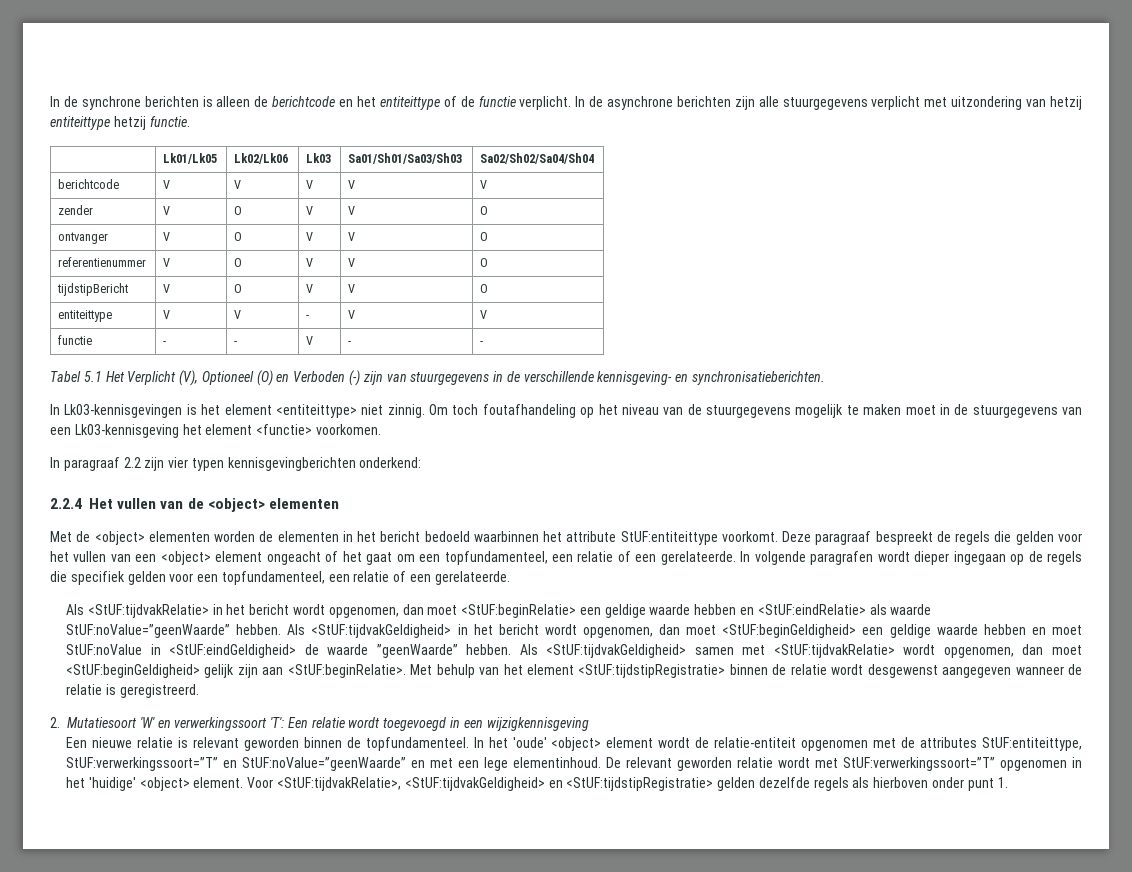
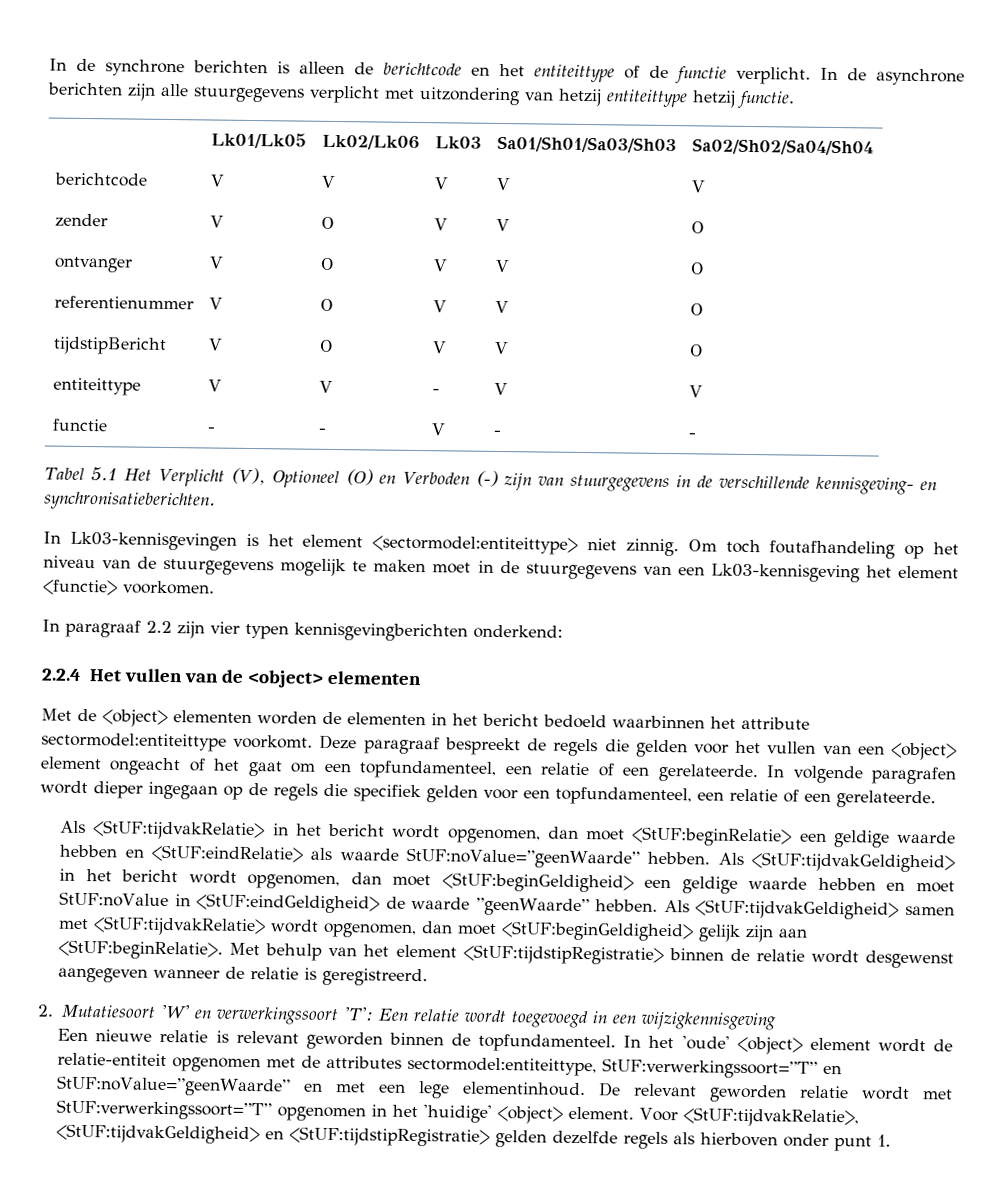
- In Lk03-kennisgevingen is het element <entiteittype> niet zinnig.
+ In Lk03-kennisgevingen is het element <sectormodel:entiteittype> niet zinnig.
- Met de <object> elementen worden de elementen in het bericht bedoeld waarbinnen het attribute StUF:entiteittype voorkomt.
+ Met de <object> elementen worden de elementen in het bericht bedoeld waarbinnen het attribute sectormodel:entiteittype voorkomt.
- In het 'oude' <object> element wordt de relatie-entiteit opgenomen met de attributes StUF:entiteittype, StUF:verwerkingssoort=”T” en StUF:noValue=”geenWaarde” en met een lege elementinhoud.
+ In het 'oude' <object> element wordt de relatie-entiteit opgenomen met de attributes sectormodel:entiteittype, StUF:verwerkingssoort=”T” en StUF:noValue=”geenWaarde” en met een lege elementinhoud.

